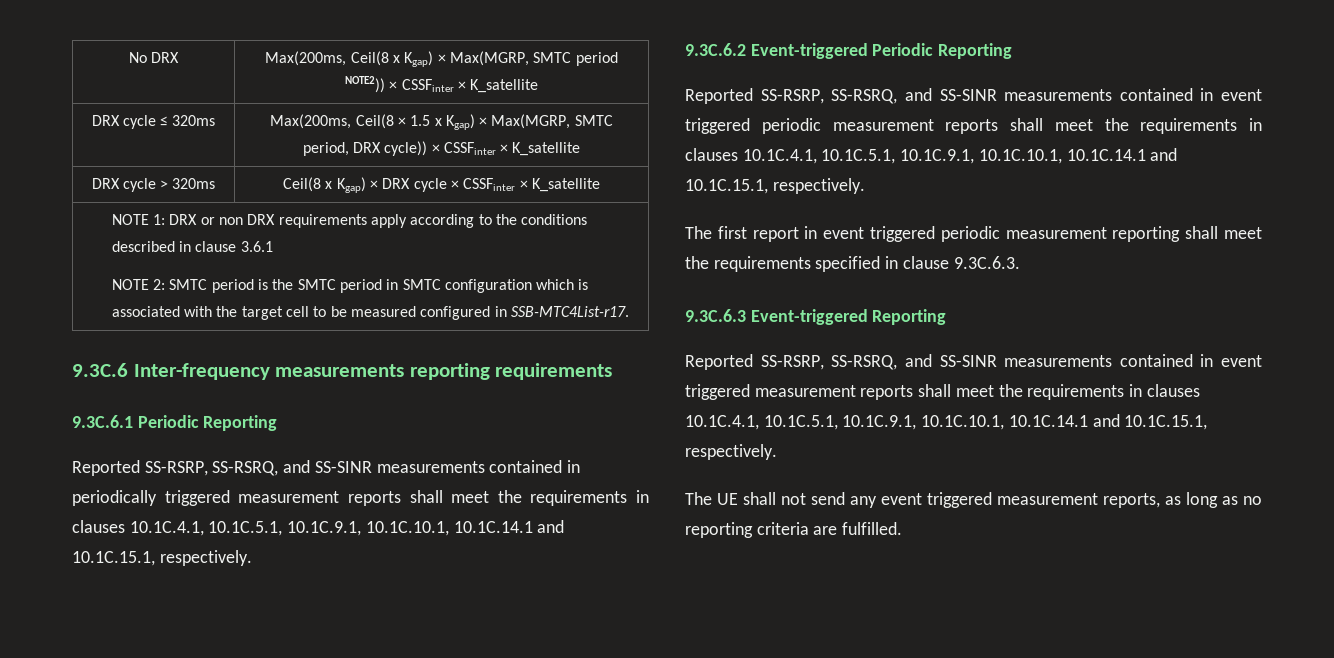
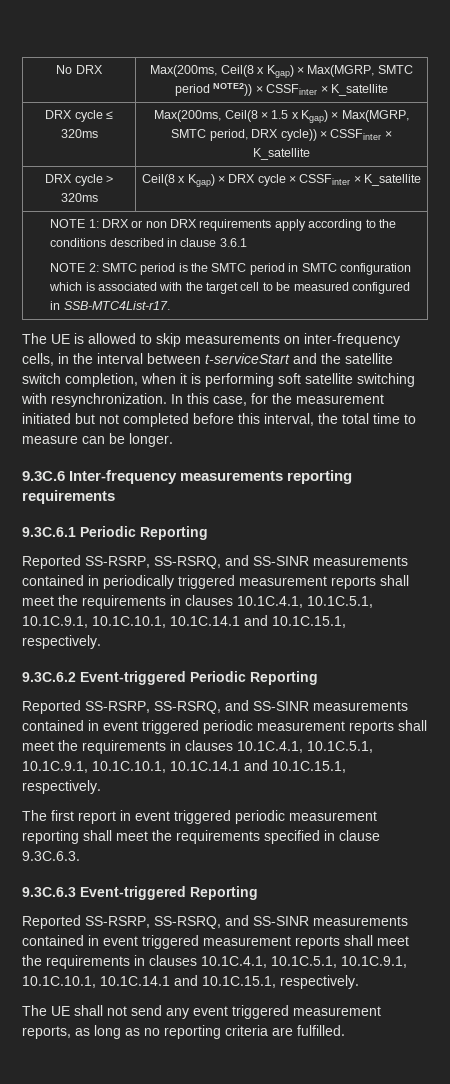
+ The UE is allowed to skip measurements on inter-frequency cells, in the interval between t-serviceStart and the satellite switch completion, when it is performing soft satellite switching with resynchronization. In this case, for the measurement initiated but not completed before this interval, the total time to measure can be longer.

